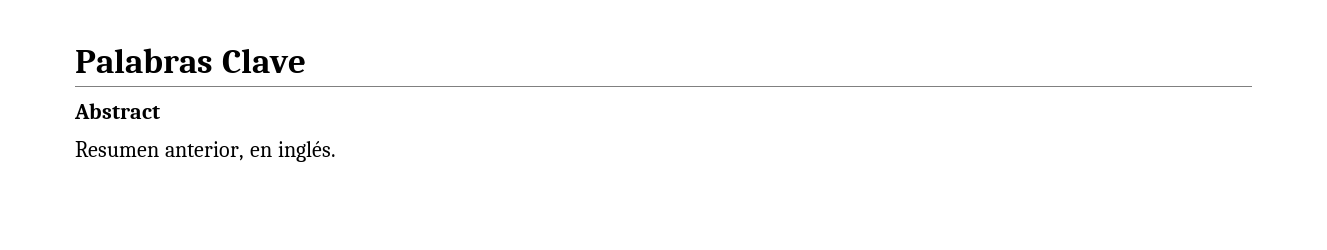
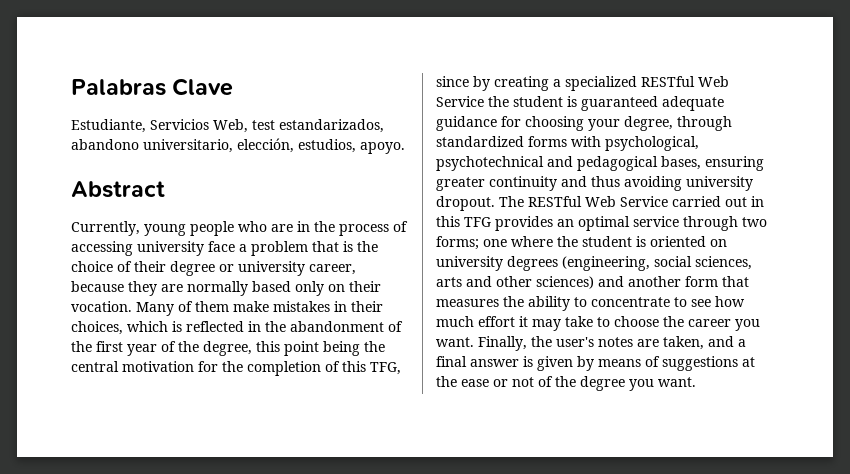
+ Estudiante, Servicios Web, test estandarizados, abandono universitario, elección, estudios, apoyo.
  Abstract
- Resumen anterior, en inglés.
+ Currently, young people who are in the process of accessing university face a problem that is the choice of their degree or university career, because they are normally based only on their vocation. Many of them make mistakes in their choices, which is reflected in the abandonment of the first year of the degree, this point being the central motivation for the completion of this TFG, since by creating a specialized RESTful Web Service the student is guaranteed adequate guidance for choosing your degree, through standardized forms with psychological, psychotechnical and pedagogical bases, ensuring greater continuity and thus avoiding university dropout. The RESTful Web Service carried out in this TFG provides an optimal service through two forms; one where the student is oriented on university degrees (engineering, social sciences, arts and other sciences) and another form that measures the ability to concentrate to see how much effort it may take to choose the career you want. Finally, the user's notes are taken, and a final answer is given by means of suggestions at the ease or not of the degree you want.

